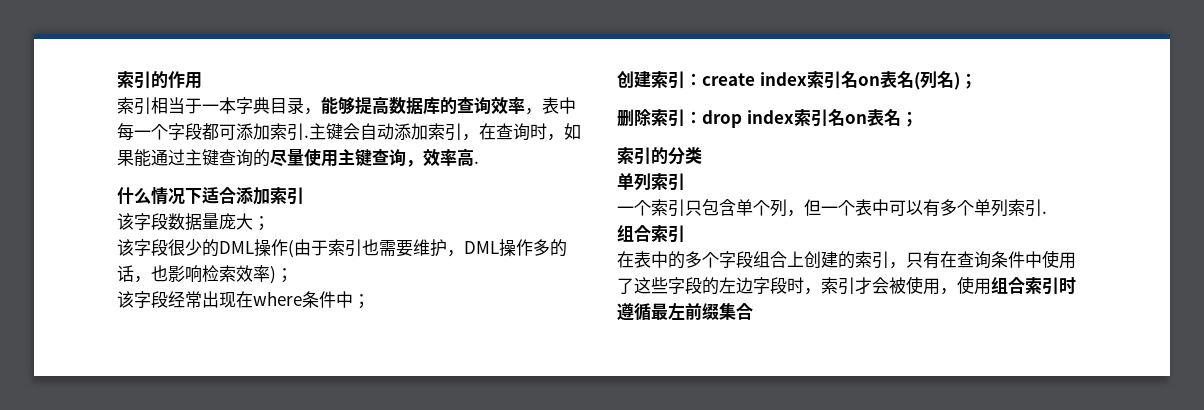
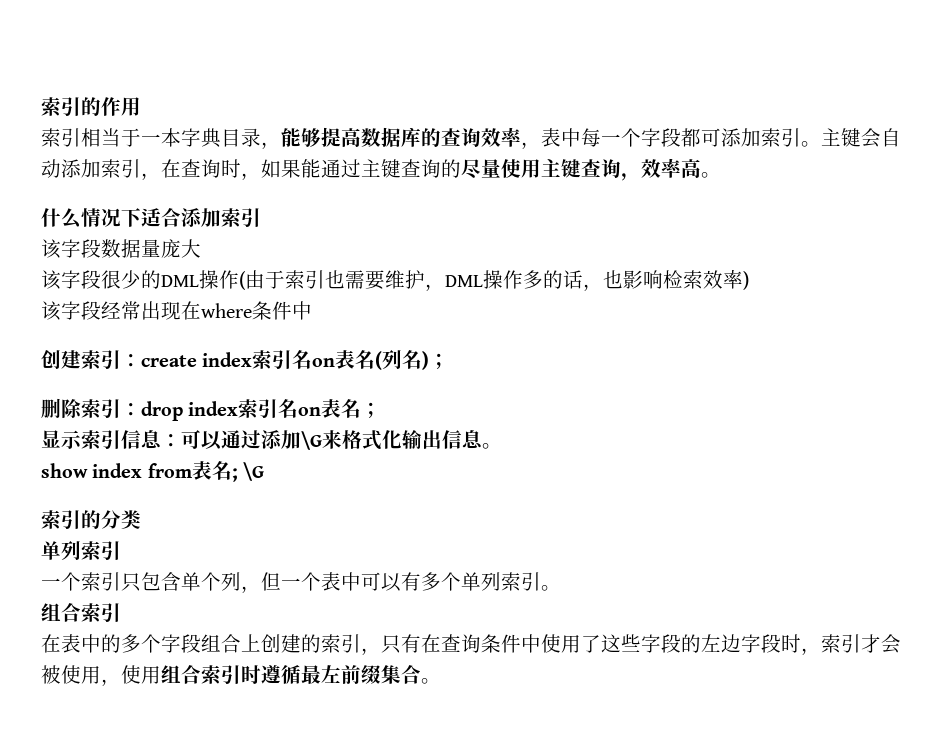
- 索引相当于一本字典目录，能够提高数据库的查询效率，表中每一个字段都可添加索引.
+ 索引相当于一本字典目录，能够提高数据库的查询效率，表中每一个字段都可添加索引。
- 主键会自动添加索引，在查询时，如果能通过主键查询的尽量使用主键查询，效率高.
+ 主键会自动添加索引，在查询时，如果能通过主键查询的尽量使用主键查询，效率高。
- 该字段数据量庞大；
+ 该字段数据量庞大
- 该字段很少的DML操作(由于索引也需要维护，DML操作多的话，也影响检索效率)；
+ 该字段很少的DML操作(由于索引也需要维护，DML操作多的话，也影响检索效率)
- 该字段经常出现在where条件中；
+ 该字段经常出现在where条件中
+ 显示索引信息：可以通过添加\G来格式化输出信息。
+ show index from表名; \G
- 一个索引只包含单个列，但一个表中可以有多个单列索引.
+ 一个索引只包含单个列，但一个表中可以有多个单列索引。
- 在表中的多个字段组合上创建的索引，只有在查询条件中使用了这些字段的左边字段时，索引才会被使用，使用组合索引时遵循最左前缀集合
+ 在表中的多个字段组合上创建的索引，只有在查询条件中使用了这些字段的左边字段时，索引才会被使用，使用组合索引时遵循最左前缀集合。

